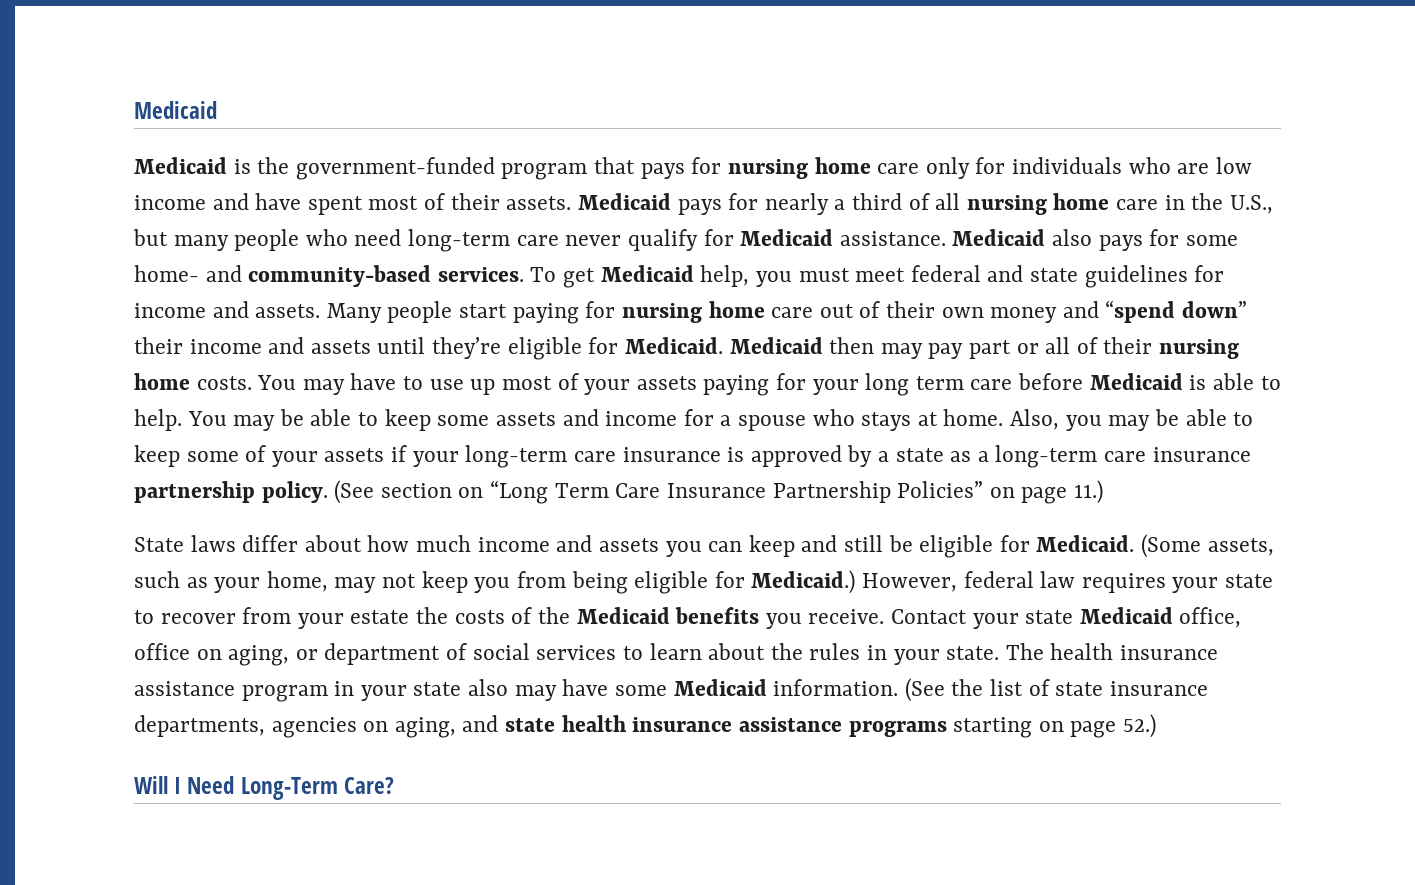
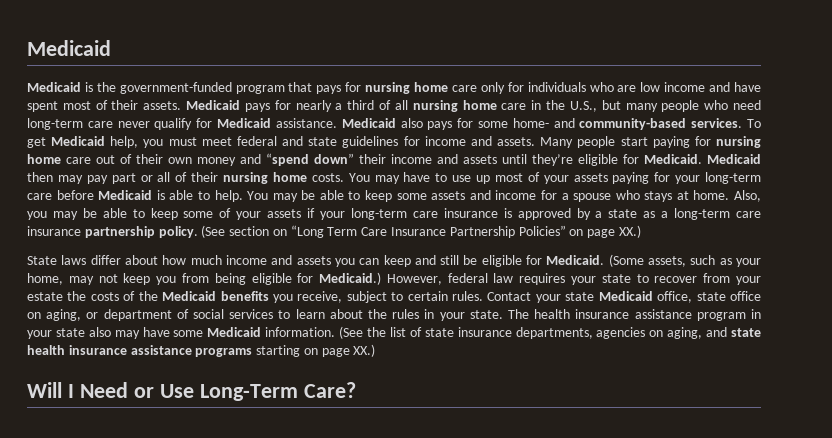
- You may have to use up most of your assets paying for your long term care before Medicaid is able to help.
+ You may have to use up most of your assets paying for your long-term care before Medicaid is able to help.
- (See section on “Long Term Care Insurance Partnership Policies” on page 11.)
+ (See section on “Long Term Care Insurance Partnership Policies” on page XX.)
- However, federal law requires your state to recover from your estate the costs of the Medicaid benefits you receive.
+ However, federal law requires your state to recover from your estate the costs of the Medicaid benefits you receive, subject to certain rules.
- Contact your state Medicaid office, office on aging, or department of social services to learn about the rules in your state.
+ Contact your state Medicaid office, state office on aging, or department of social services to learn about the rules in your state.
- (See the list of state insurance departments, agencies on aging, and state health insurance assistance programs starting on page 52.)
+ (See the list of state insurance departments, agencies on aging, and state health insurance assistance programs starting on page XX.)
- Will I Need Long-Term Care?
+ Will I Need or Use Long-Term Care?

